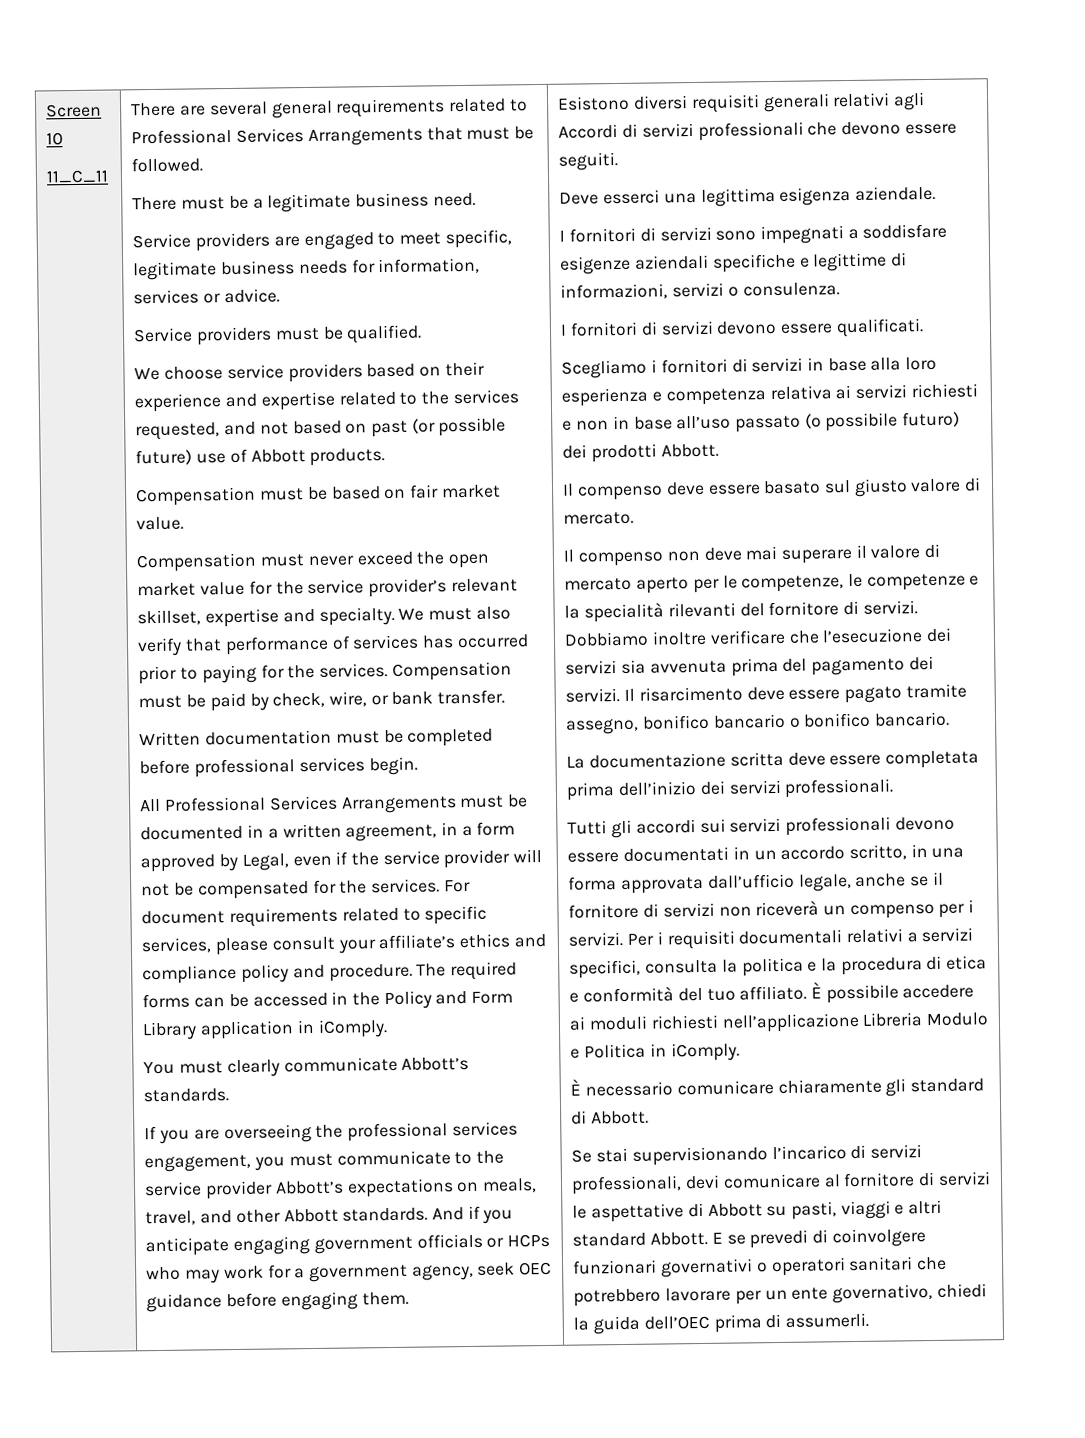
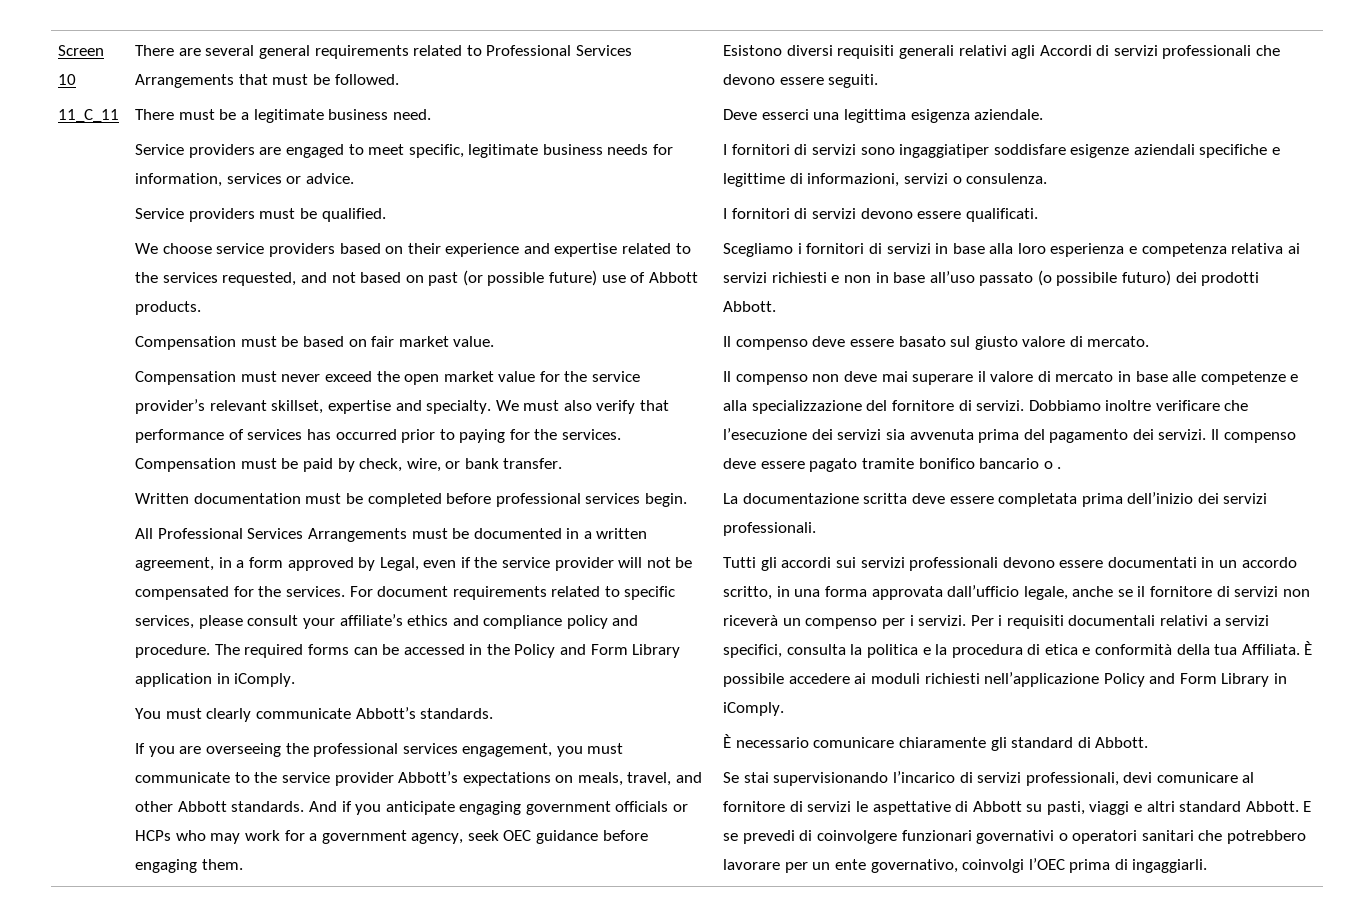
- I fornitori di servizi sono impegnati a soddisfare esigenze aziendali specifiche e legittime di informazioni, servizi o consulenza.
+ I fornitori di servizi sono ingaggiatiper soddisfare esigenze aziendali specifiche e legittime di informazioni, servizi o consulenza.
- Il compenso non deve mai superare il valore di mercato aperto per le competenze, le competenze e la specialità rilevanti del fornitore di servizi.
+ Il compenso non deve mai superare il valore di mercato in base alle competenze e alla specializzazione del fornitore di servizi.
- Il risarcimento deve essere pagato tramite assegno, bonifico bancario o bonifico bancario.
+ Il compenso deve essere pagato tramite bonifico bancario o .
- Per i requisiti documentali relativi a servizi specifici, consulta la politica e la procedura di etica e conformità del tuo affiliato.
+ Per i requisiti documentali relativi a servizi specifici, consulta la politica e la procedura di etica e conformità della tua Affiliata.
- È possibile accedere ai moduli richiesti nell’applicazione Libreria Modulo e Politica in iComply.
+ È possibile accedere ai moduli richiesti nell’applicazione Policy and Form Library in iComply.
- E se prevedi di coinvolgere funzionari governativi o operatori sanitari che potrebbero lavorare per un ente governativo, chiedi la guida dell’OEC prima di assumerli.
+ E se prevedi di coinvolgere funzionari governativi o operatori sanitari che potrebbero lavorare per un ente governativo, coinvolgi l’OEC prima di ingaggiarli.

